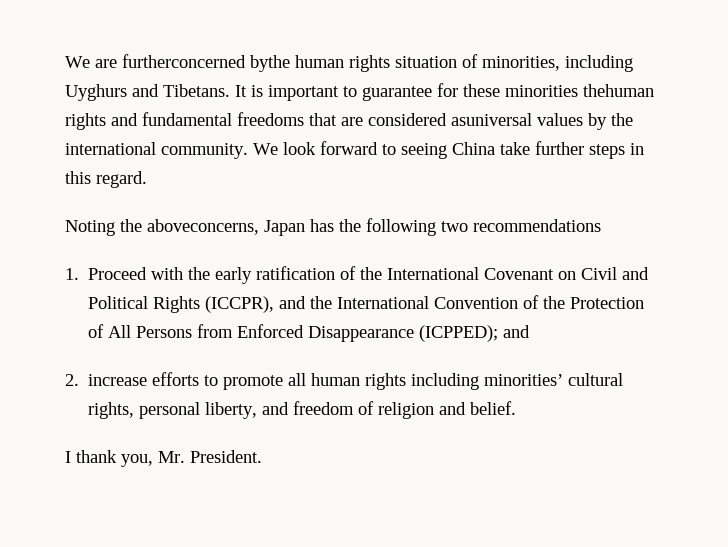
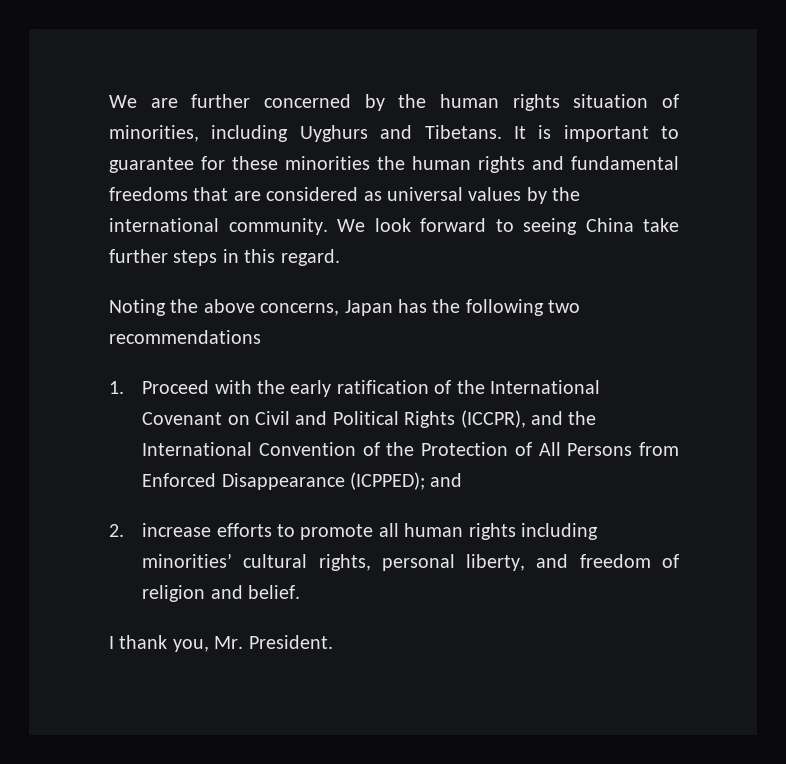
- We are furtherconcerned bythe human rights situation of minorities, including Uyghurs and Tibetans.
+ We are further concerned by the human rights situation of minorities, including Uyghurs and Tibetans.
- It is important to guarantee for these minorities thehuman rights and fundamental freedoms that are considered asuniversal values by the international community.
+ It is important to guarantee for these minorities the human rights and fundamental freedoms that are considered as universal values by the international community.
- Noting the aboveconcerns, Japan has the following two recommendations
+ Noting the above concerns, Japan has the following two recommendations

